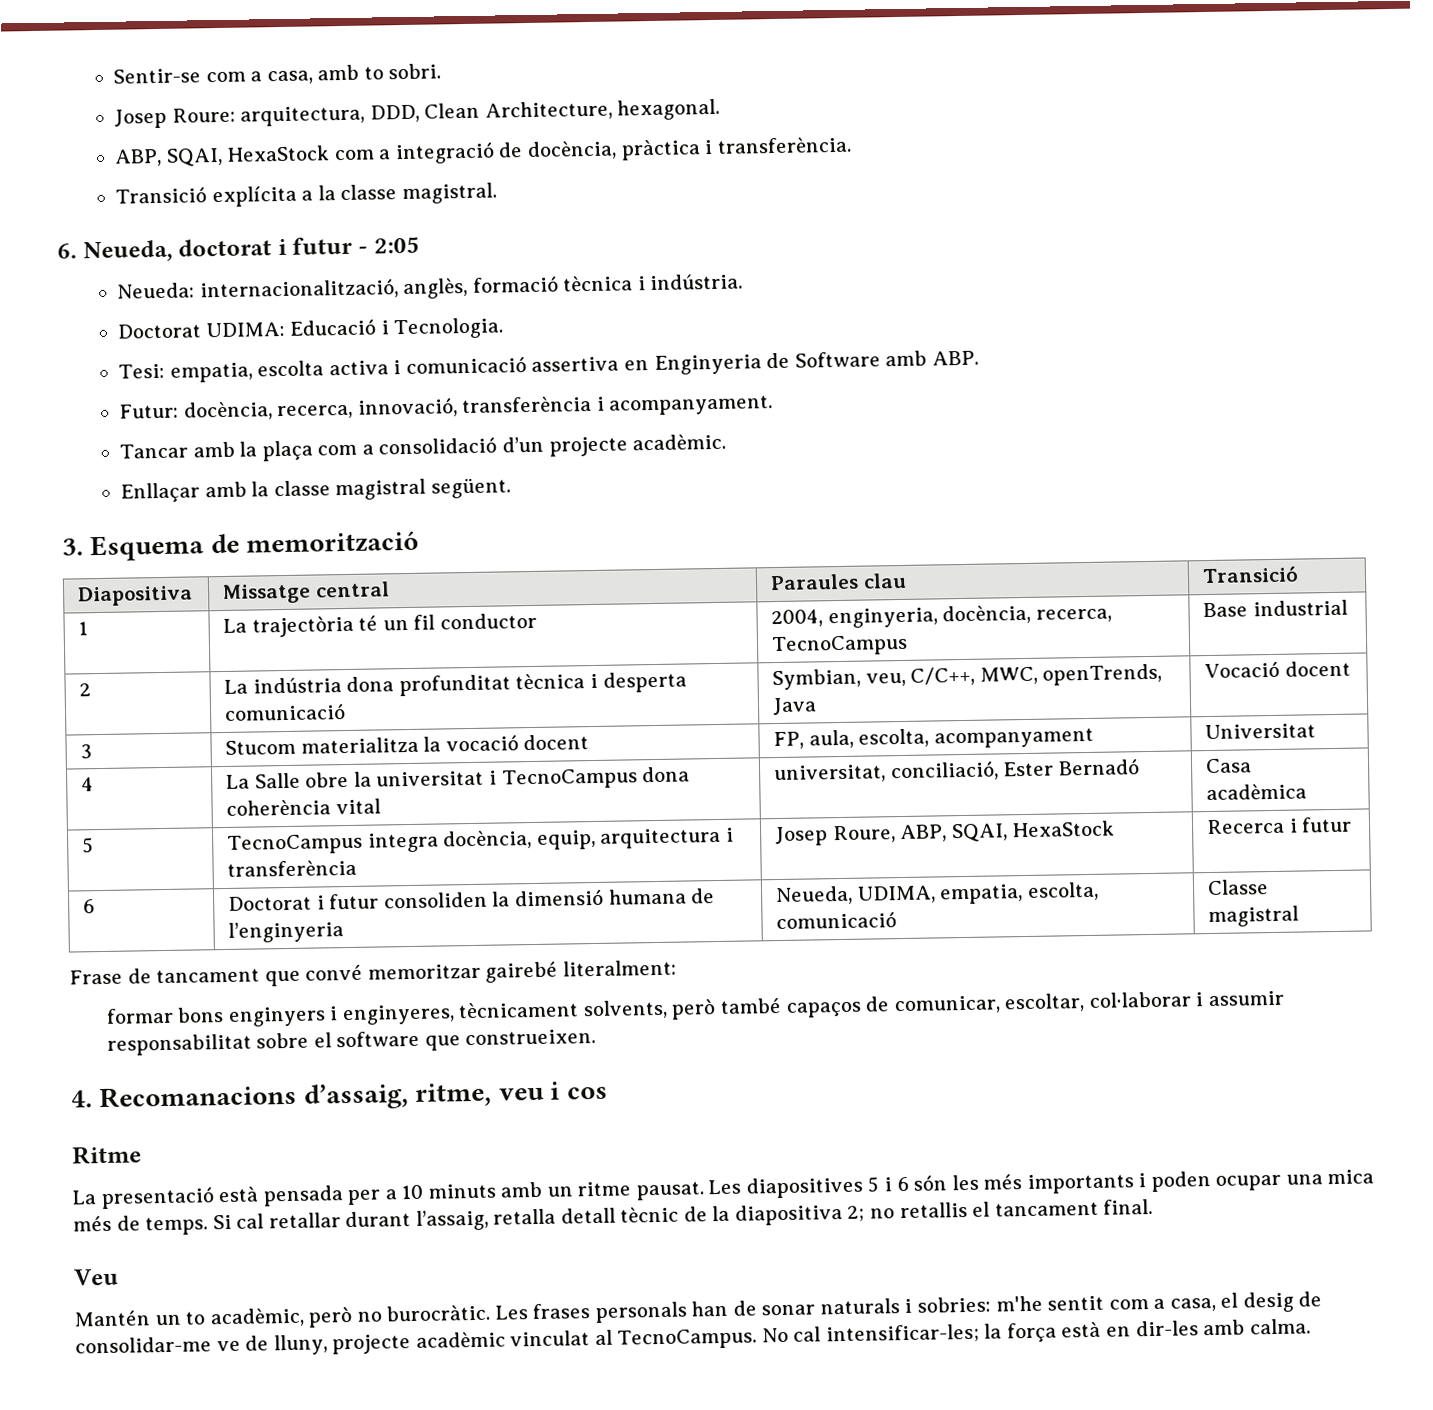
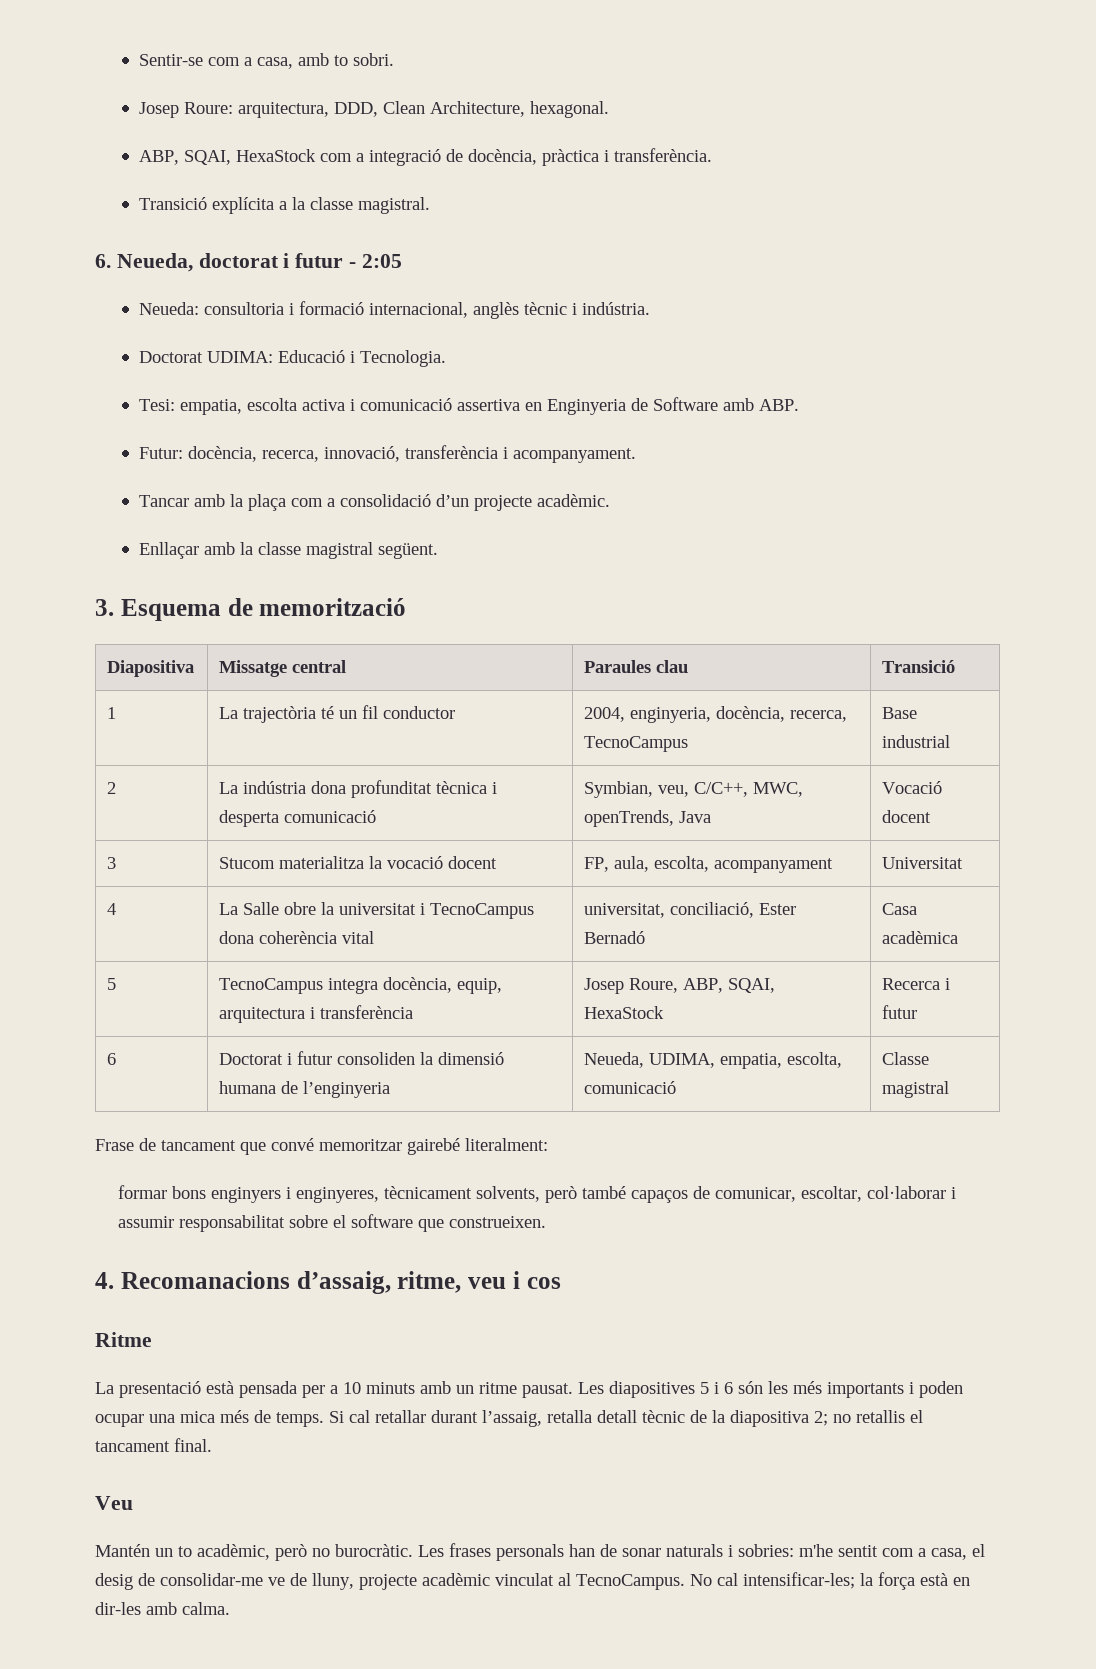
- Neueda: internacionalització, anglès, formació tècnica i indústria.
+ Neueda: consultoria i formació internacional, anglès tècnic i indústria.

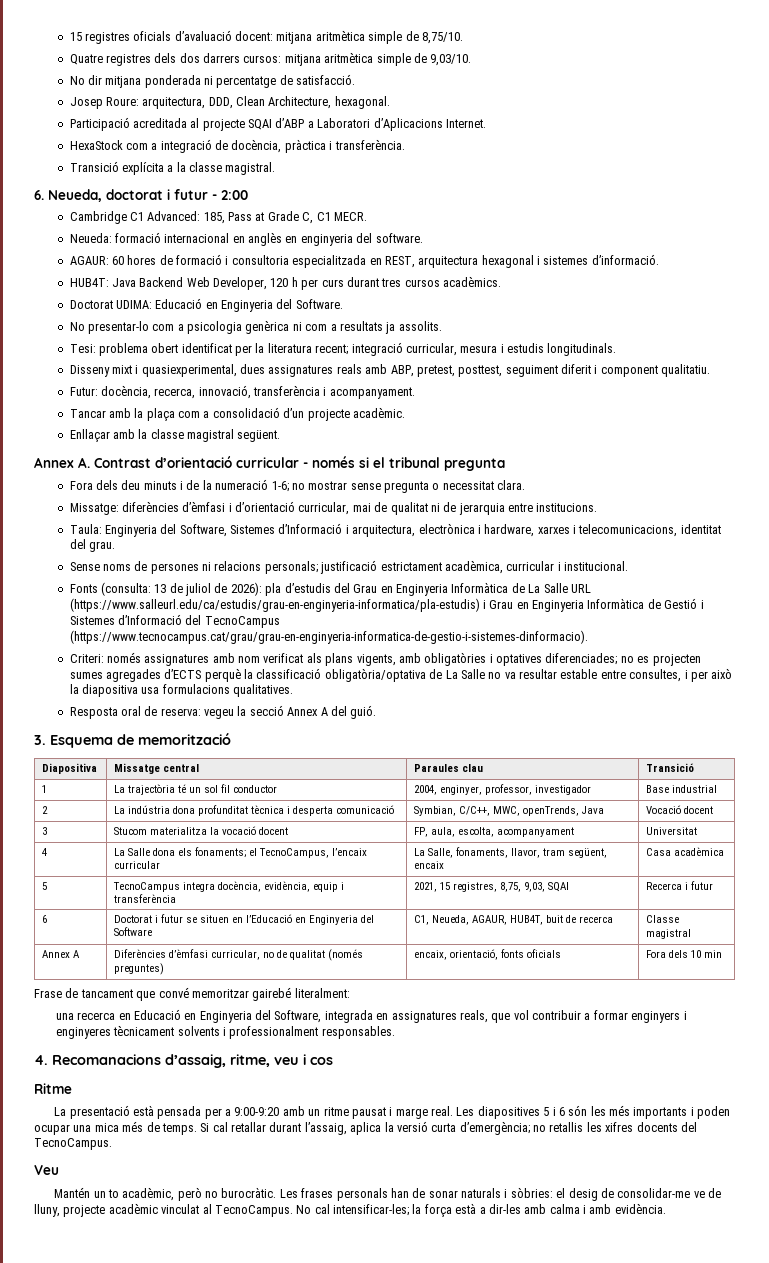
- Sentir-se com a casa, amb to sobri.
+ 15 registres oficials d’avaluació docent: mitjana aritmètica simple de 8,75/10.
+ Quatre registres dels dos darrers cursos: mitjana aritmètica simple de 9,03/10.
+ No dir mitjana ponderada ni percentatge de satisfacció.
- ABP, SQAI, HexaStock com a integració de docència, pràctica i transferència.
+ Participació acreditada al projecte SQAI d’ABP a Laboratori d’Aplicacions Internet.
+ HexaStock com a integració de docència, pràctica i transferència.
- 6. Neueda, doctorat i futur - 2:05
- Neueda: consultoria i formació internacional, anglès tècnic i indústria.
- Doctorat UDIMA: Educació i Tecnologia.
- Tesi: empatia, escolta activa i comunicació assertiva en Enginyeria de Software amb ABP.
+ 6. Neueda, doctorat i futur - 2:00
+ Cambridge C1 Advanced: 185, Pass at Grade C, C1 MECR.
+ Neueda: formació internacional en anglès en enginyeria del software.
+ AGAUR: 60 hores de formació i consultoria especialitzada en REST, arquitectura hexagonal i sistemes d’informació.
+ HUB4T: Java Backend Web Developer, 120 h per curs durant tres cursos acadèmics.
+ Doctorat UDIMA: Educació en Enginyeria del Software.
+ No presentar-lo com a psicologia genèrica ni com a resultats ja assolits.
+ Tesi: problema obert identificat per la literatura recent; integració curricular, mesura i estudis longitudinals.
+ Disseny mixt i quasiexperimental, dues assignatures reals amb ABP, pretest, posttest, seguiment diferit i component qualitatiu.
+ Annex A. Contrast d’orientació curricular - només si el tribunal pregunta
+ Fora dels deu minuts i de la numeració 1-6; no mostrar sense pregunta o necessitat clara.
+ Missatge: diferències d’èmfasi i d’orientació curricular, mai de qualitat ni de jerarquia entre institucions.
+ Taula: Enginyeria del Software, Sistemes d’Informació i arquitectura, electrònica i hardware, xarxes i telecomunicacions, identitat del grau.
+ Sense noms de persones ni relacions personals; justificació estrictament acadèmica, curricular i institucional.
+ Fonts (consulta: 13 de juliol de 2026): pla d’estudis del Grau en Enginyeria Informàtica de La Salle URL (https://www.salleurl.edu/ca/estudis/grau-en-enginyeria-informatica/pla-estudis) i Grau en Enginyeria Informàtica de Gestió i Sistemes d’Informació del TecnoCampus (https://www.tecnocampus.cat/grau/grau-en-enginyeria-informatica-de-gestio-i-sistemes-dinformacio).
+ Criteri: només assignatures amb nom verificat als plans vigents, amb obligatòries i optatives diferenciades; no es projecten sumes agregades d’ECTS perquè la classificació obligatòria/optativa de La Salle no va resultar estable entre consultes, i per això la diapositiva usa formulacions qualitatives.
+ Resposta oral de reserva: vegeu la secció Annex A del guió.
- 1 | La trajectòria té un fil conductor | 2004, enginyeria, docència, recerca, TecnoCampus | Base industrial
+ 1 | La trajectòria té un sol fil conductor | 2004, enginyer, professor, investigador | Base industrial
- 2 | La indústria dona profunditat tècnica i desperta comunicació | Symbian, veu, C/C++, MWC, openTrends, Java | Vocació docent
+ 2 | La indústria dona profunditat tècnica i desperta comunicació | Symbian, C/C++, MWC, openTrends, Java | Vocació docent
- 4 | La Salle obre la universitat i TecnoCampus dona coherència vital | universitat, conciliació, Ester Bernadó | Casa acadèmica
+ 4 | La Salle dona els fonaments; el TecnoCampus, l’encaix curricular | La Salle, fonaments, llavor, tram següent, encaix | Casa acadèmica
- 5 | TecnoCampus integra docència, equip, arquitectura i transferència | Josep Roure, ABP, SQAI, HexaStock | Recerca i futur
+ 5 | TecnoCampus integra docència, evidència, equip i transferència | 2021, 15 registres, 8,75, 9,03, SQAI | Recerca i futur
- 6 | Doctorat i futur consoliden la dimensió humana de l’enginyeria | Neueda, UDIMA, empatia, escolta, comunicació | Classe magistral
+ 6 | Doctorat i futur se situen en l’Educació en Enginyeria del Software | C1, Neueda, AGAUR, HUB4T, buit de recerca | Classe magistral
+ Annex A | Diferències d’èmfasi curricular, no de qualitat (només preguntes) | encaix, orientació, fonts oficials | Fora dels 10 min
- formar bons enginyers i enginyeres, tècnicament solvents, però també capaços de comunicar, escoltar, col·laborar i assumir responsabilitat sobre el software que construeixen.
+ una recerca en Educació en Enginyeria del Software, integrada en assignatures reals, que vol contribuir a formar enginyers i enginyeres tècnicament solvents i professionalment responsables.
- La presentació està pensada per a 10 minuts amb un ritme pausat.
+ La presentació està pensada per a 9:00-9:20 amb un ritme pausat i marge real.
- Si cal retallar durant l’assaig, retalla detall tècnic de la diapositiva 2; no retallis el tancament final.
+ Si cal retallar durant l’assaig, aplica la versió curta d’emergència; no retallis les xifres docents del TecnoCampus.
- Les frases personals han de sonar naturals i sobries: m'he sentit com a casa, el desig de consolidar-me ve de lluny, projecte acadèmic vinculat al TecnoCampus.
+ Les frases personals han de sonar naturals i sòbries: el desig de consolidar-me ve de lluny, projecte acadèmic vinculat al TecnoCampus.
- No cal intensificar-les; la força està en dir-les amb calma.
+ No cal intensificar-les; la força està a dir-les amb calma i amb evidència.

